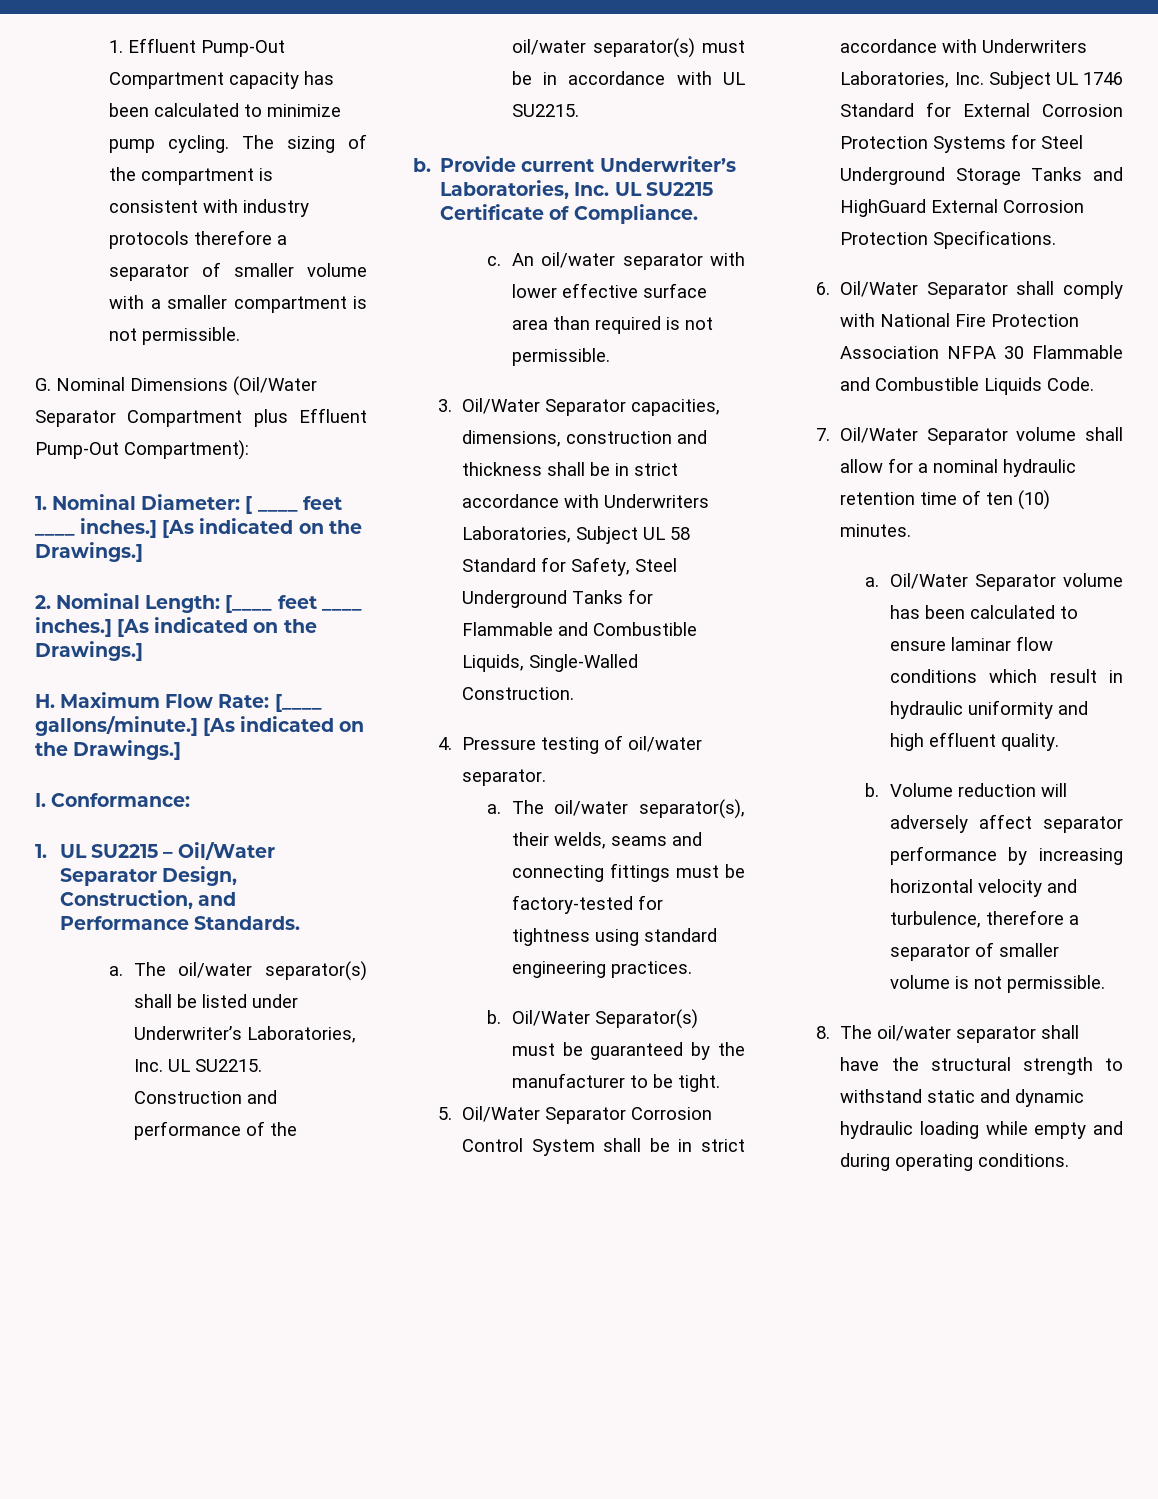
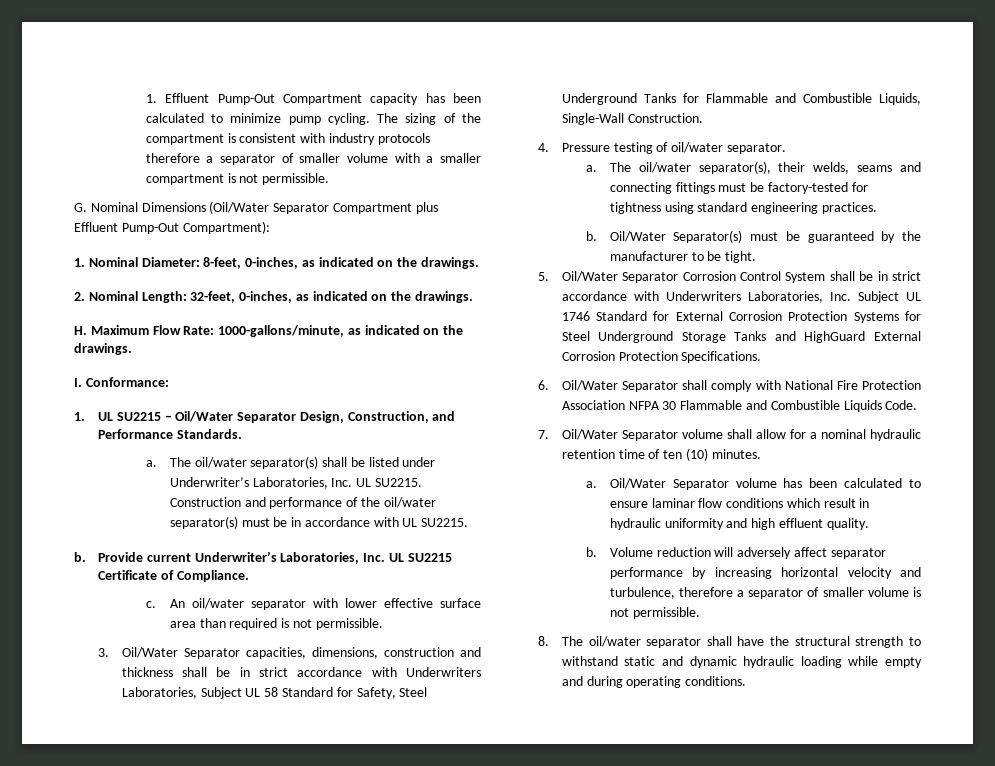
- 1. Nominal Diameter: [ ____ feet ____ inches.] [As indicated on the Drawings.]
+ 1. Nominal Diameter: 8-feet, 0-inches, as indicated on the drawings.
- 2. Nominal Length: [____ feet ____ inches.] [As indicated on the Drawings.]
+ 2. Nominal Length: 32-feet, 0-inches, as indicated on the drawings.
- H. Maximum Flow Rate: [____ gallons/minute.] [As indicated on the Drawings.]
+ H. Maximum Flow Rate: 1000-gallons/minute, as indicated on the drawings.
- 3. Oil/Water Separator capacities, dimensions, construction and thickness shall be in strict accordance with Underwriters Laboratories, Subject UL 58 Standard for Safety, Steel Underground Tanks for Flammable and Combustible Liquids, Single-Walled Construction.
+ 3. Oil/Water Separator capacities, dimensions, construction and thickness shall be in strict accordance with Underwriters Laboratories, Subject UL 58 Standard for Safety, Steel Underground Tanks for Flammable and Combustible Liquids, Single-Wall Construction.

